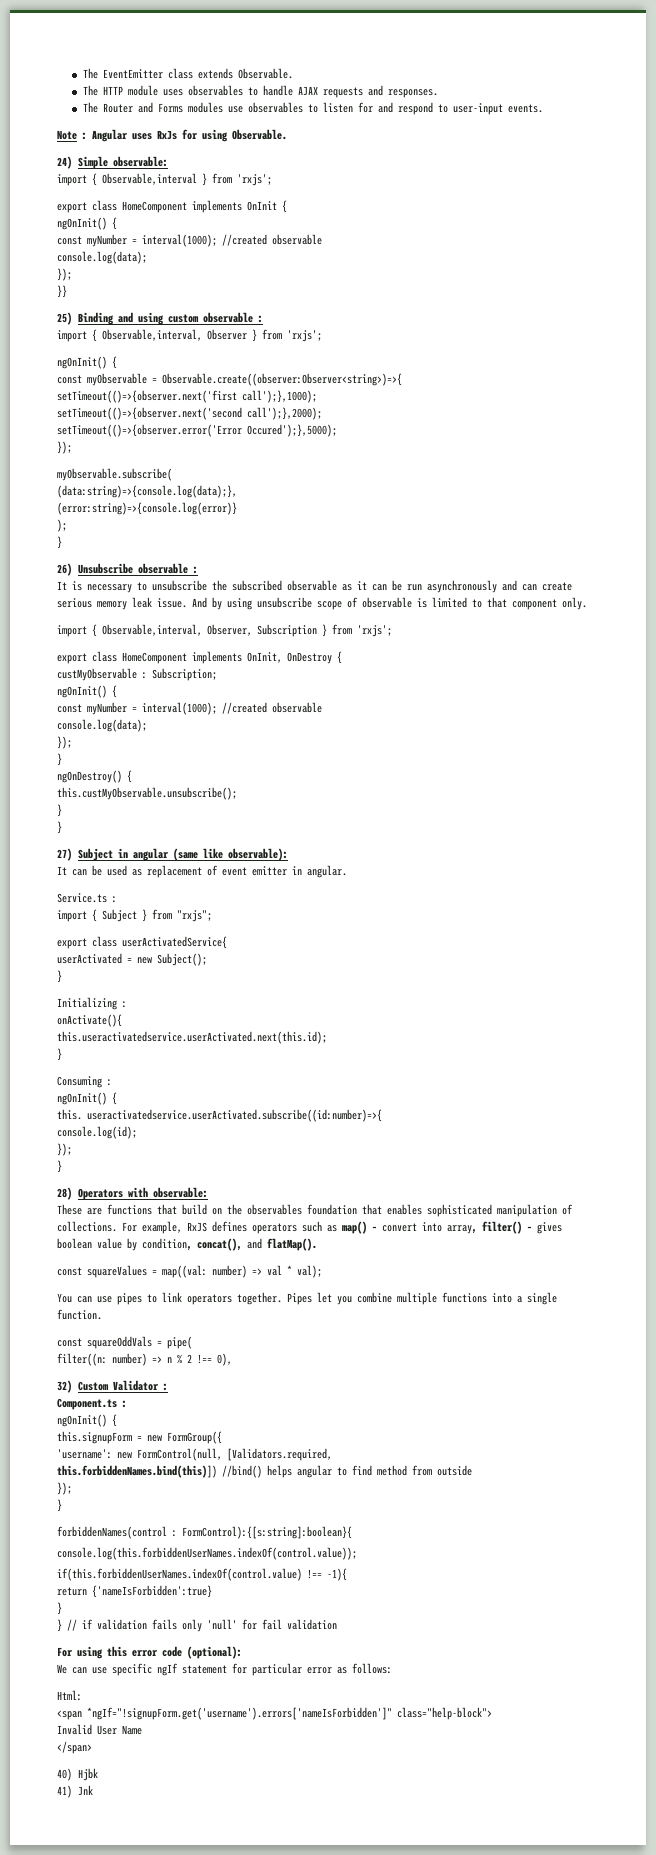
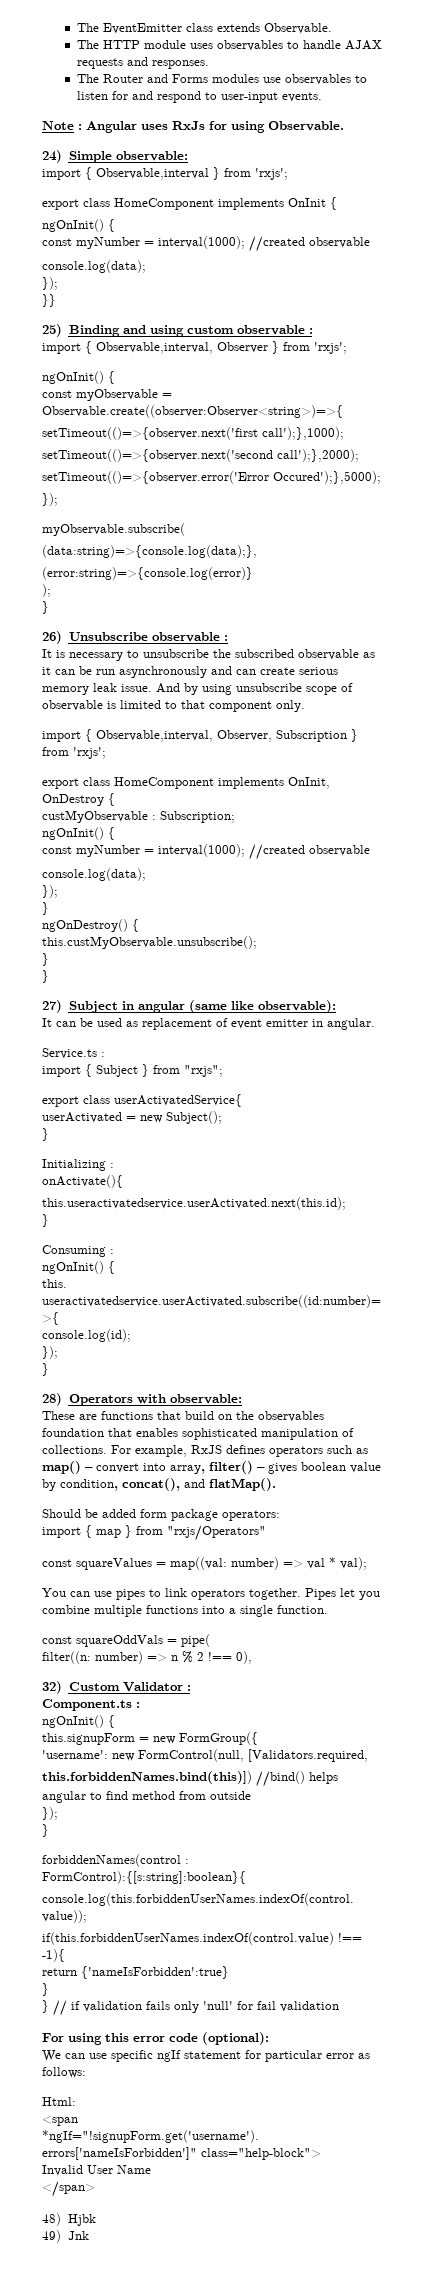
+ Should be added form package operators:
+ import { map } from "rxjs/Operators"
- 40) Hjbk
+ 48) Hjbk
- 41) Jnk
+ 49) Jnk

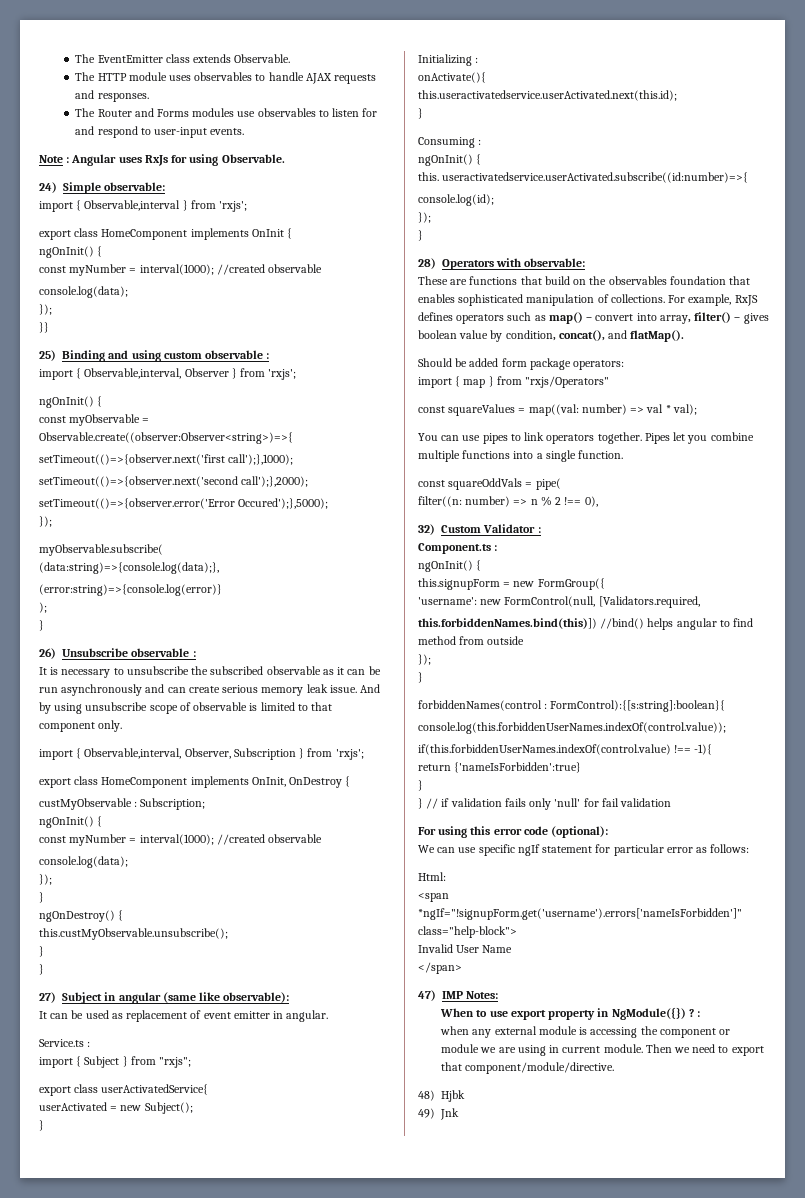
+ 47) IMP Notes:
+ When to use export property in NgModule({}) ? :
+ when any external module is accessing the component or module we are using in current module. Then we need to export that component/module/directive.

